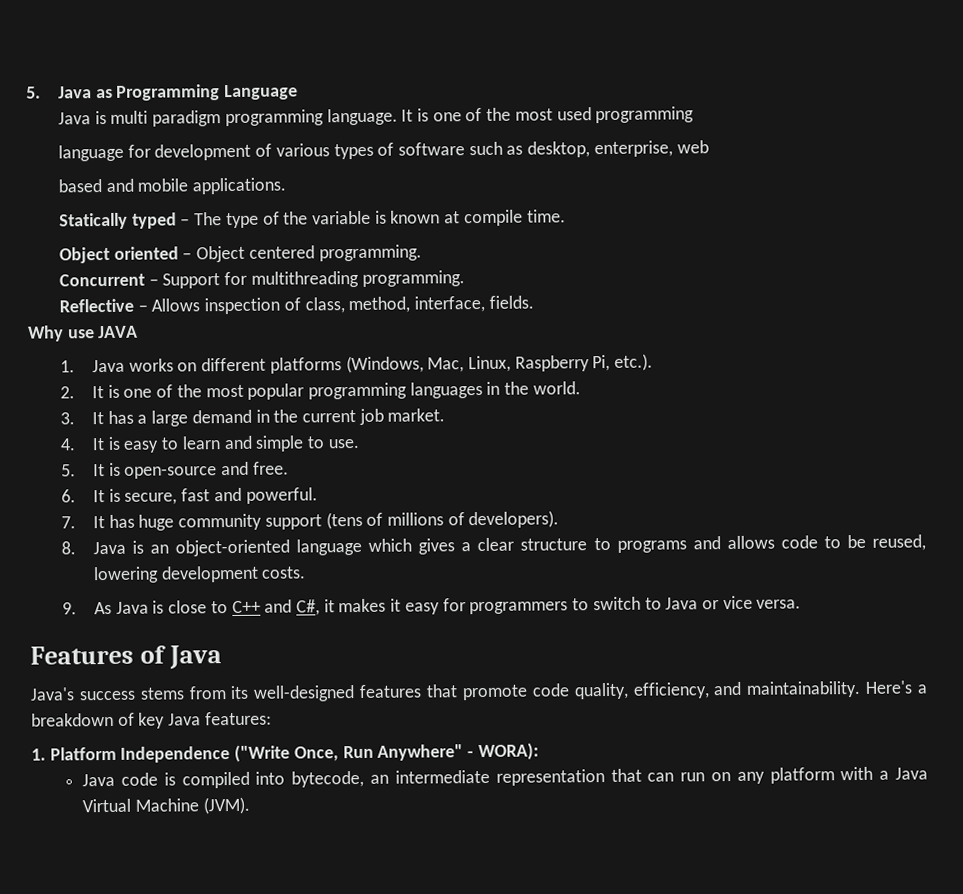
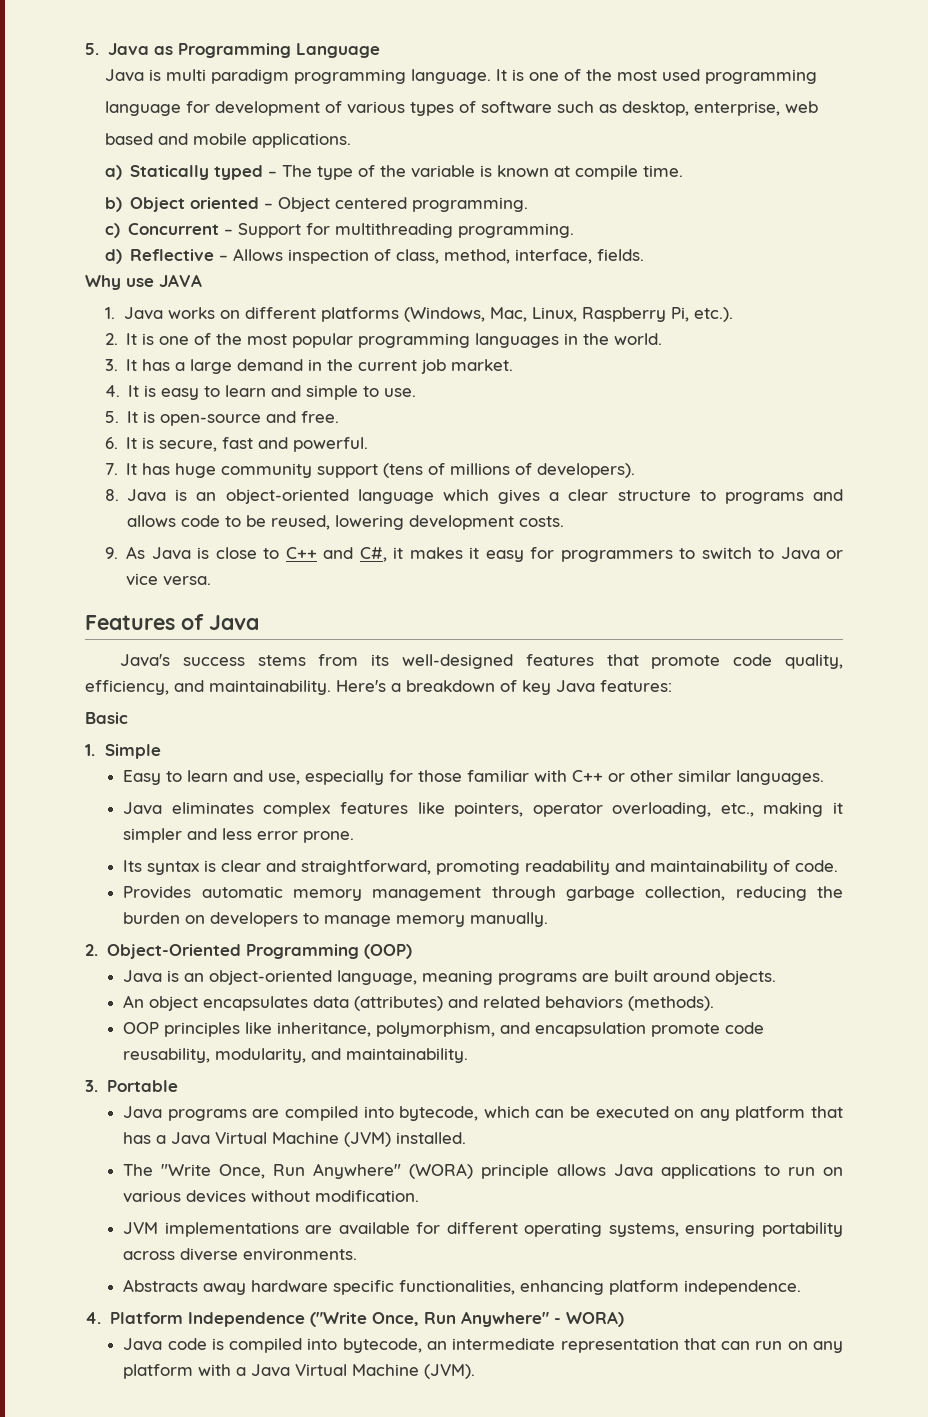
- Statically typed – The type of the variable is known at compile time.
+ a) Statically typed – The type of the variable is known at compile time.
- Object oriented – Object centered programming.
+ b) Object oriented – Object centered programming.
- Concurrent – Support for multithreading programming.
+ c) Concurrent – Support for multithreading programming.
- Reflective – Allows inspection of class, method, interface, fields.
+ d) Reflective – Allows inspection of class, method, interface, fields.
- 1. Platform Independence ("Write Once, Run Anywhere" - WORA):
+ Basic
+ 1. Simple
+ Easy to learn and use, especially for those familiar with C++ or other similar languages.
+ Java eliminates complex features like pointers, operator overloading, etc., making it simpler and less error prone.
+ Its syntax is clear and straightforward, promoting readability and maintainability of code.
+ Provides automatic memory management through garbage collection, reducing the burden on developers to manage memory manually.
+ 2. Object-Oriented Programming (OOP)
+ Java is an object-oriented language, meaning programs are built around objects.
+ An object encapsulates data (attributes) and related behaviors (methods).
+ OOP principles like inheritance, polymorphism, and encapsulation promote code reusability, modularity, and maintainability.
+ 3. Portable
+ Java programs are compiled into bytecode, which can be executed on any platform that has a Java Virtual Machine (JVM) installed.
+ The "Write Once, Run Anywhere" (WORA) principle allows Java applications to run on various devices without modification.
+ JVM implementations are available for different operating systems, ensuring portability across diverse environments.
+ Abstracts away hardware specific functionalities, enhancing platform independence.
+ 4. Platform Independence ("Write Once, Run Anywhere" - WORA)

